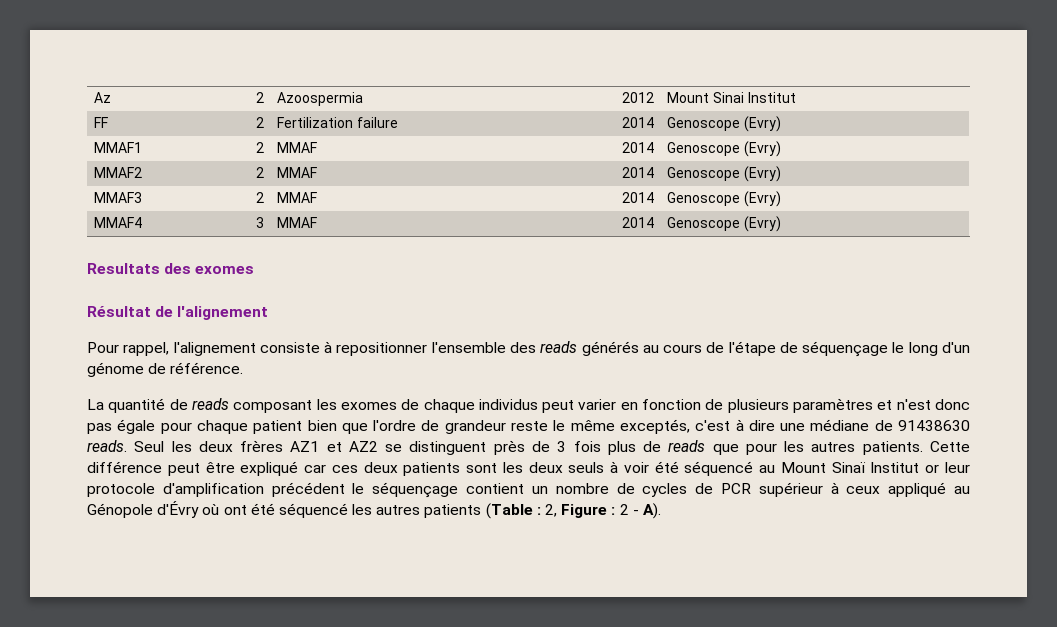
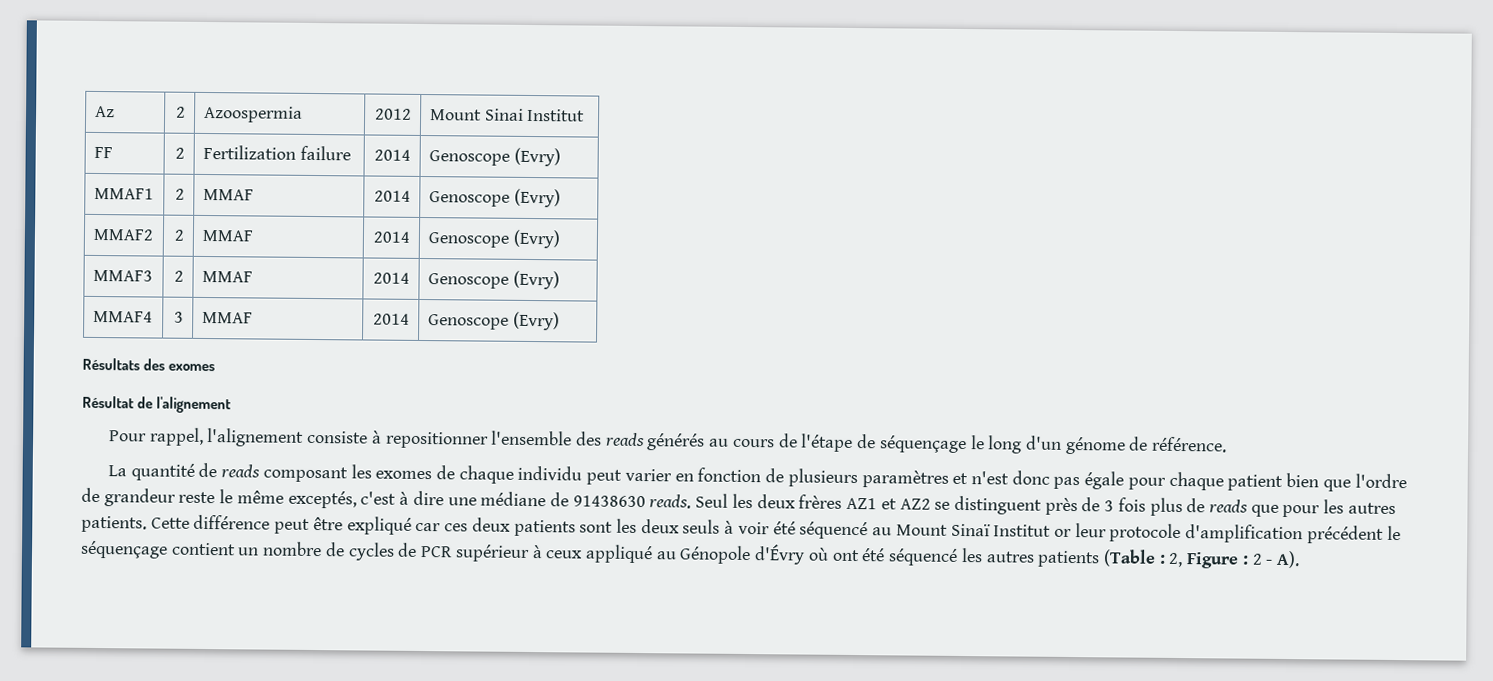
- Resultats des exomes
+ Résultats des exomes
- La quantité de reads composant les exomes de chaque individus peut varier en fonction de plusieurs paramètres et n'est donc pas égale pour chaque patient bien que l'ordre de grandeur reste le même exceptés, c'est à dire une médiane de 91438630 reads.
+ La quantité de reads composant les exomes de chaque individu peut varier en fonction de plusieurs paramètres et n'est donc pas égale pour chaque patient bien que l'ordre de grandeur reste le même exceptés, c'est à dire une médiane de 91438630 reads.

